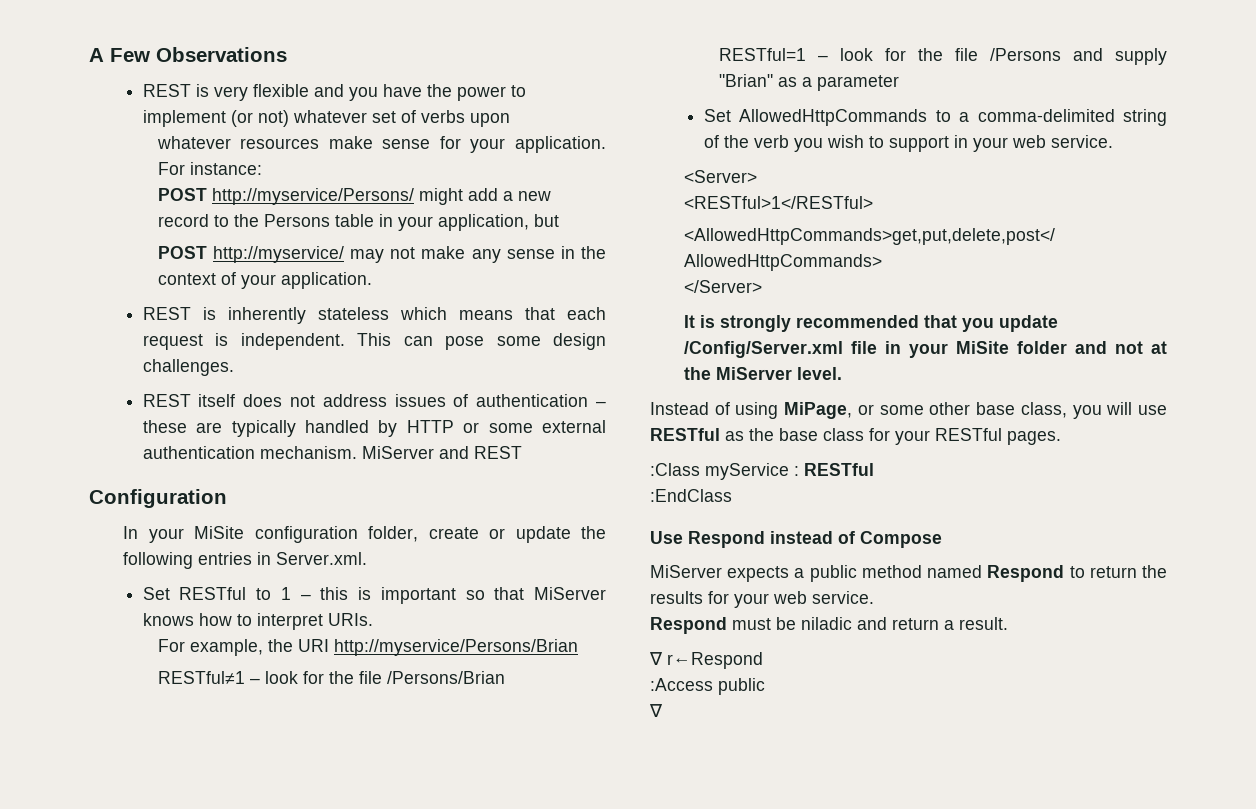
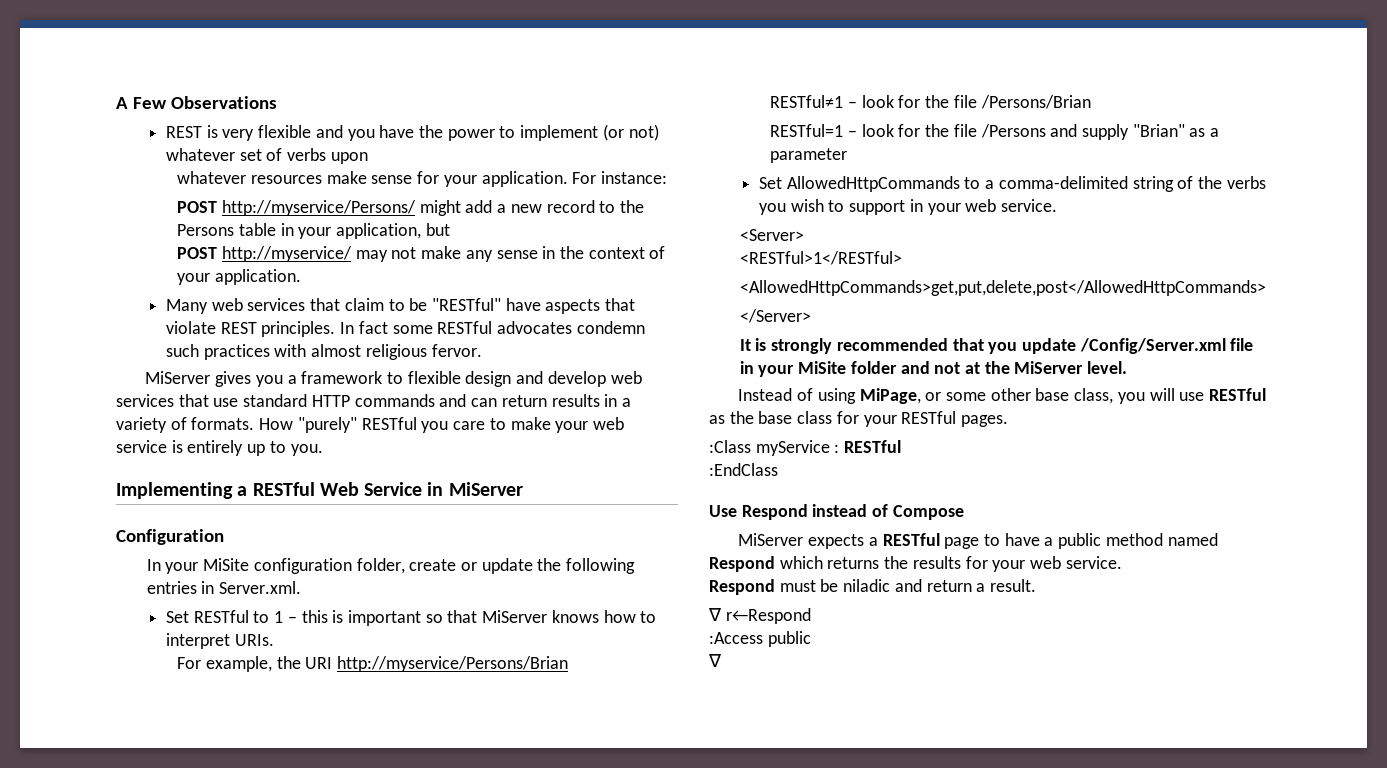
- REST is inherently stateless which means that each request is independent. This can pose some design challenges.
- REST itself does not address issues of authentication – these are typically handled by HTTP or some external authentication mechanism. MiServer and REST
+ Many web services that claim to be "RESTful" have aspects that violate REST principles. In fact some RESTful advocates condemn such practices with almost religious fervor.
+ MiServer gives you a framework to flexible design and develop web services that use standard HTTP commands and can return results in a variety of formats. How "purely" RESTful you care to make your web service is entirely up to you.
+ Implementing a RESTful Web Service in MiServer
- Set AllowedHttpCommands to a comma-delimited string of the verb you wish to support in your web service.
+ Set AllowedHttpCommands to a comma-delimited string of the verbs you wish to support in your web service.
- MiServer expects a public method named Respond to return the results for your web service.
+ MiServer expects a RESTful page to have a public method named Respond which returns the results for your web service.

